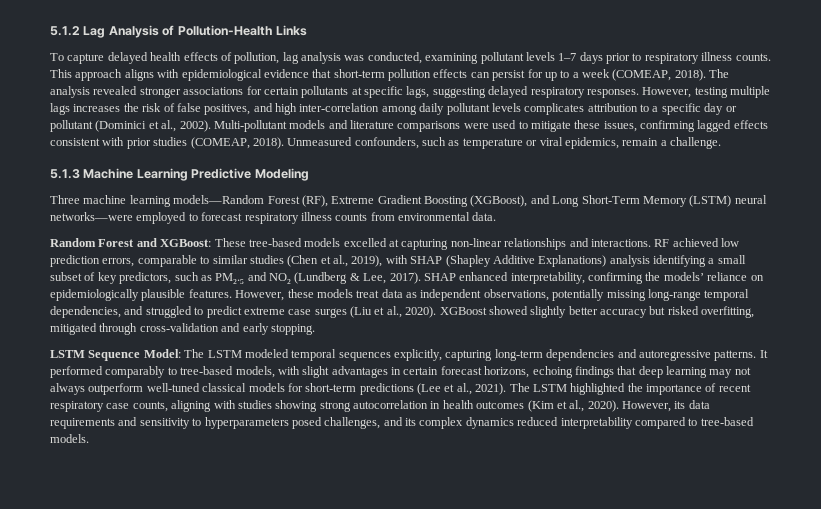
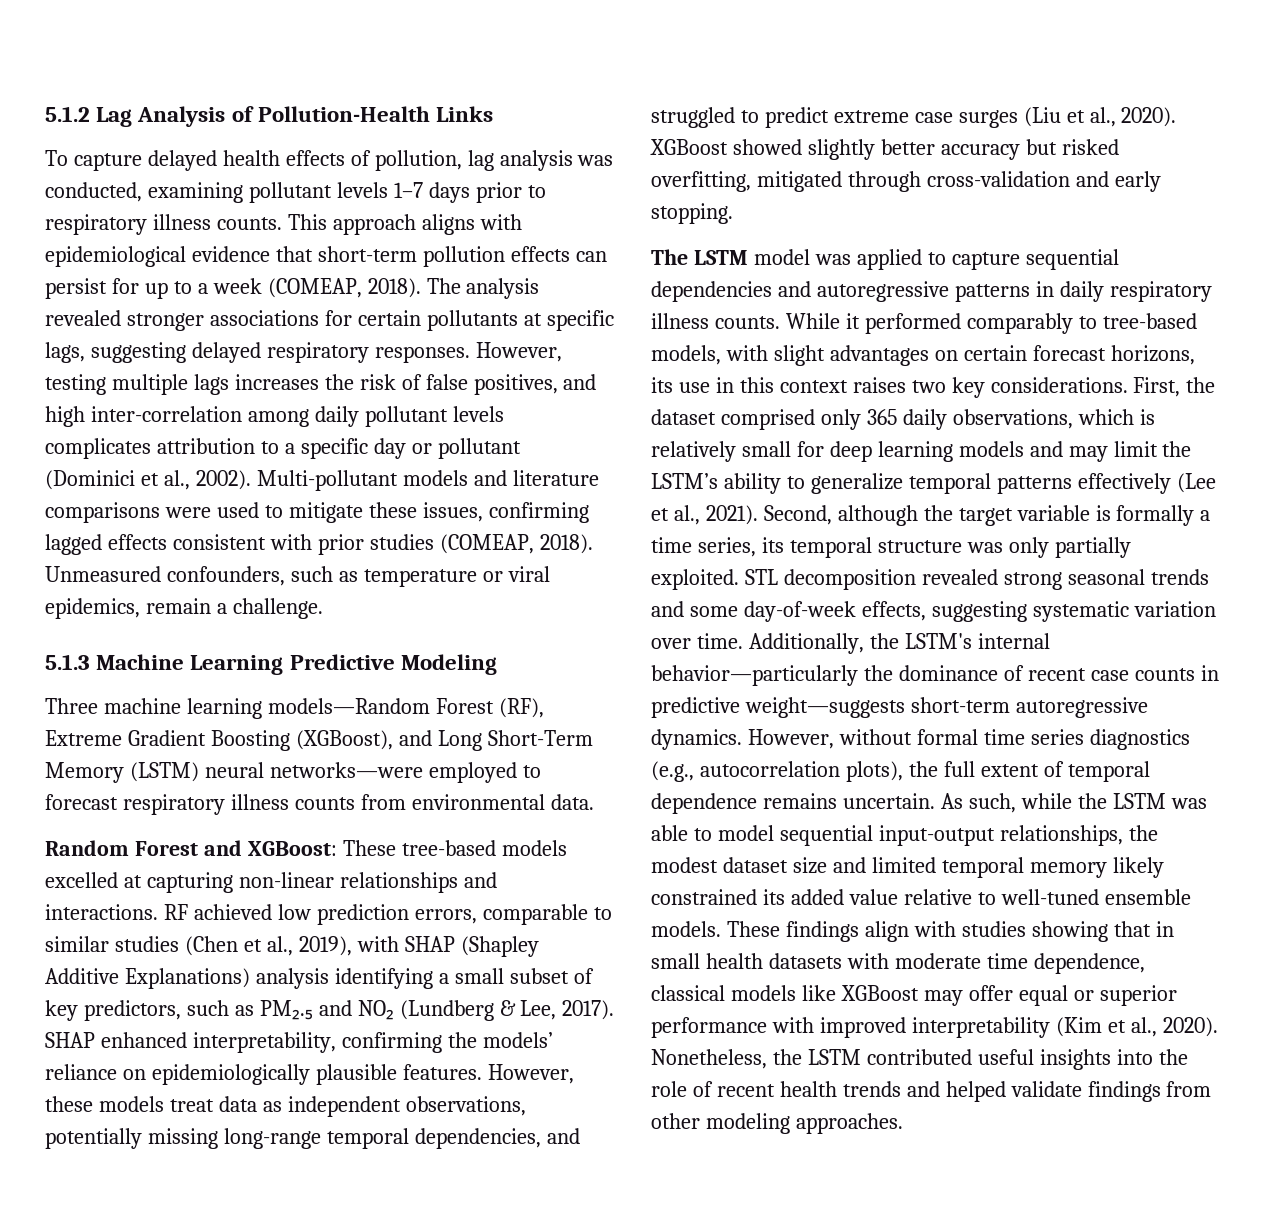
- LSTM Sequence Model: The LSTM modeled temporal sequences explicitly, capturing long-term dependencies and autoregressive patterns. It performed comparably to tree-based models, with slight advantages in certain forecast horizons, echoing findings that deep learning may not always outperform well-tuned classical models for short-term predictions (Lee et al., 2021). The LSTM highlighted the importance of recent respiratory case counts, aligning with studies showing strong autocorrelation in health outcomes (Kim et al., 2020). However, its data requirements and sensitivity to hyperparameters posed challenges, and its complex dynamics reduced interpretability compared to tree-based models.
+ The LSTM model was applied to capture sequential dependencies and autoregressive patterns in daily respiratory illness counts. While it performed comparably to tree-based models, with slight advantages on certain forecast horizons, its use in this context raises two key considerations. First, the dataset comprised only 365 daily observations, which is relatively small for deep learning models and may limit the LSTM’s ability to generalize temporal patterns effectively (Lee et al., 2021). Second, although the target variable is formally a time series, its temporal structure was only partially exploited. STL decomposition revealed strong seasonal trends and some day-of-week effects, suggesting systematic variation over time. Additionally, the LSTM's internal behavior—particularly the dominance of recent case counts in predictive weight—suggests short-term autoregressive dynamics. However, without formal time series diagnostics (e.g., autocorrelation plots), the full extent of temporal dependence remains uncertain. As such, while the LSTM was able to model sequential input-output relationships, the modest dataset size and limited temporal memory likely constrained its added value relative to well-tuned ensemble models. These findings align with studies showing that in small health datasets with moderate time dependence, classical models like XGBoost may offer equal or superior performance with improved interpretability (Kim et al., 2020). Nonetheless, the LSTM contributed useful insights into the role of recent health trends and helped validate findings from other modeling approaches.

